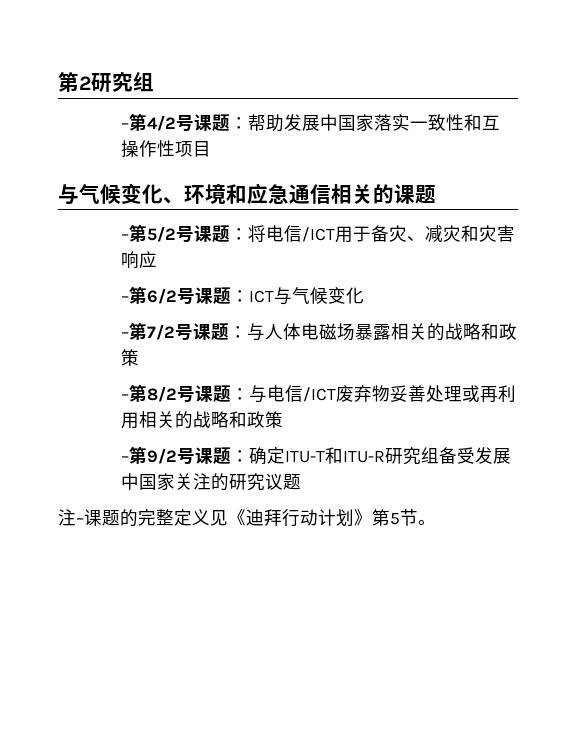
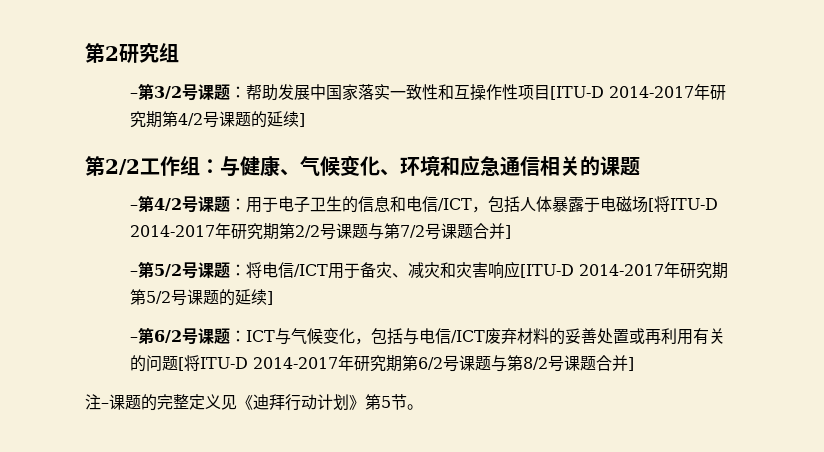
- –第4/2号课题：帮助发展中国家落实一致性和互操作性项目
- 与气候变化、环境和应急通信相关的课题
+ –第3/2号课题：帮助发展中国家落实一致性和互操作性项目[ITU-D 2014-2017年研究期第4/2号课题的延续]
+ 第2/2工作组：与健康、气候变化、环境和应急通信相关的课题
+ –第4/2号课题：用于电子卫生的信息和电信/ICT，包括人体暴露于电磁场[将ITU-D 2014-2017年研究期第2/2号课题与第7/2号课题合并]
- –第5/2号课题：将电信/ICT用于备灾、减灾和灾害响应
+ –第5/2号课题：将电信/ICT用于备灾、减灾和灾害响应[ITU-D 2014-2017年研究期第5/2号课题的延续]
- –第6/2号课题：ICT与气候变化
- –第7/2号课题：与人体电磁场暴露相关的战略和政策
- –第8/2号课题：与电信/ICT废弃物妥善处理或再利用相关的战略和政策
- –第9/2号课题：确定ITU-T和ITU-R研究组备受发展中国家关注的研究议题
+ –第6/2号课题：ICT与气候变化，包括与电信/ICT废弃材料的妥善处置或再利用有关的问题[将ITU-D 2014-2017年研究期第6/2号课题与第8/2号课题合并]

